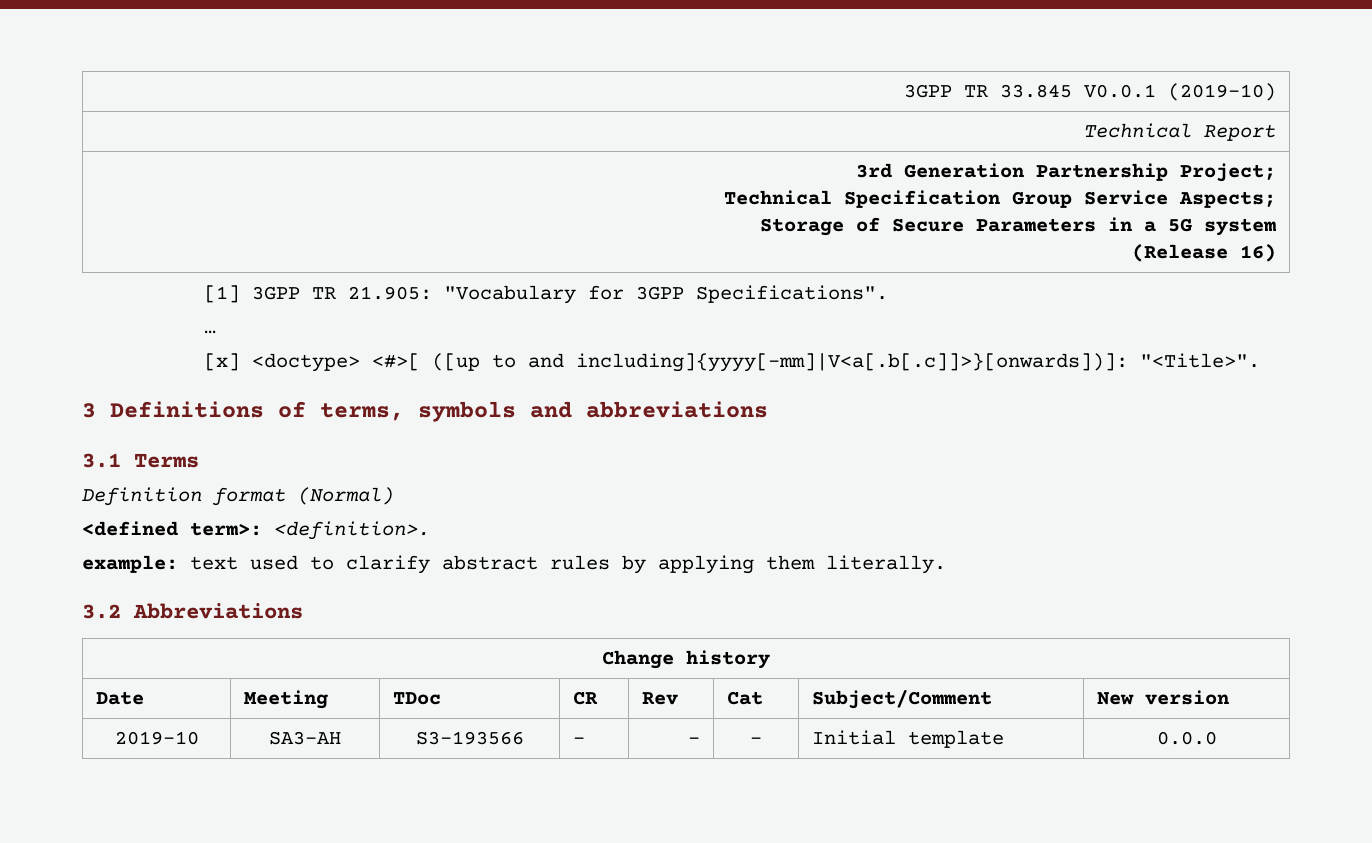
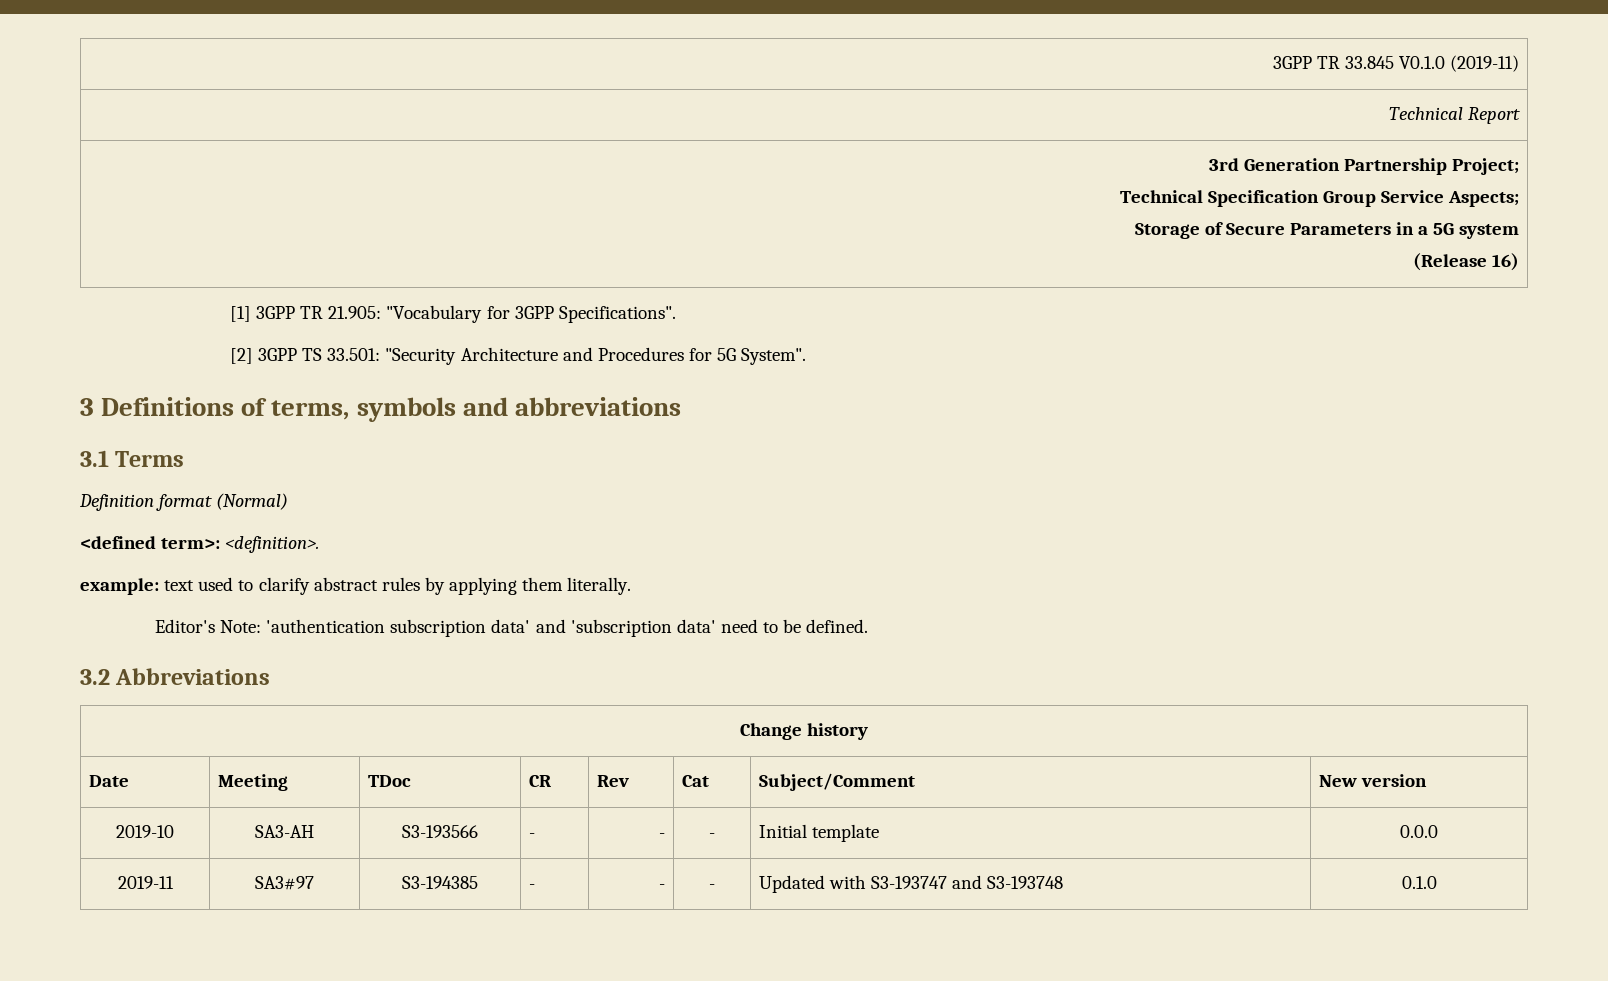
- 3GPP TR 33.845 V0.0.1 (2019-10)
+ 3GPP TR 33.845 V0.1.0 (2019-11)
- …
- [x] <doctype> <#>[ ([up to and including]{yyyy[-mm]|V<a[.b[.c]]>}[onwards])]: "<Title>".
+ [2] 3GPP TS 33.501: "Security Architecture and Procedures for 5G System".
+ Editor's Note: 'authentication subscription data' and 'subscription data' need to be defined.
+ 2019-11 | SA3#97 | S3-194385 | - | - | - | Updated with S3-193747 and S3-193748 | 0.1.0

